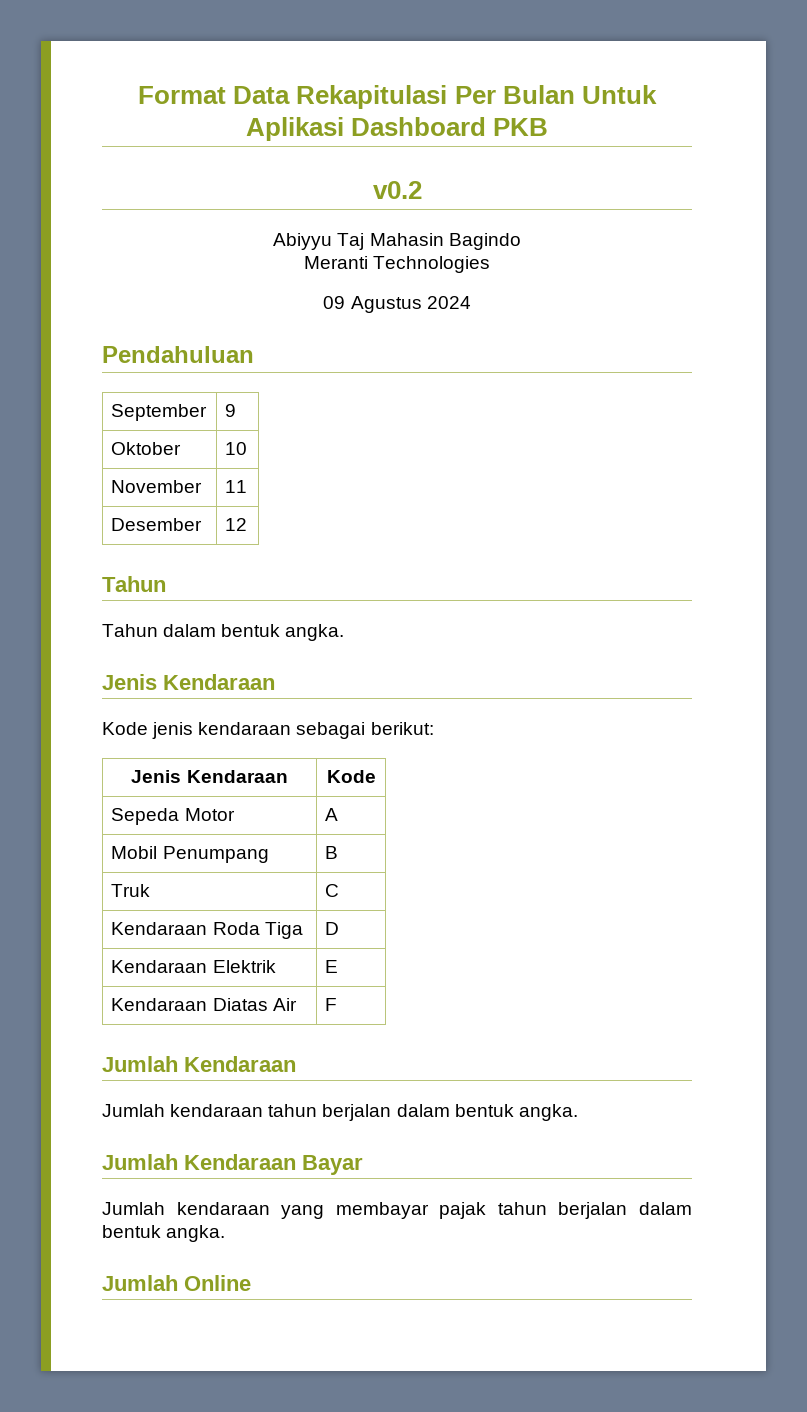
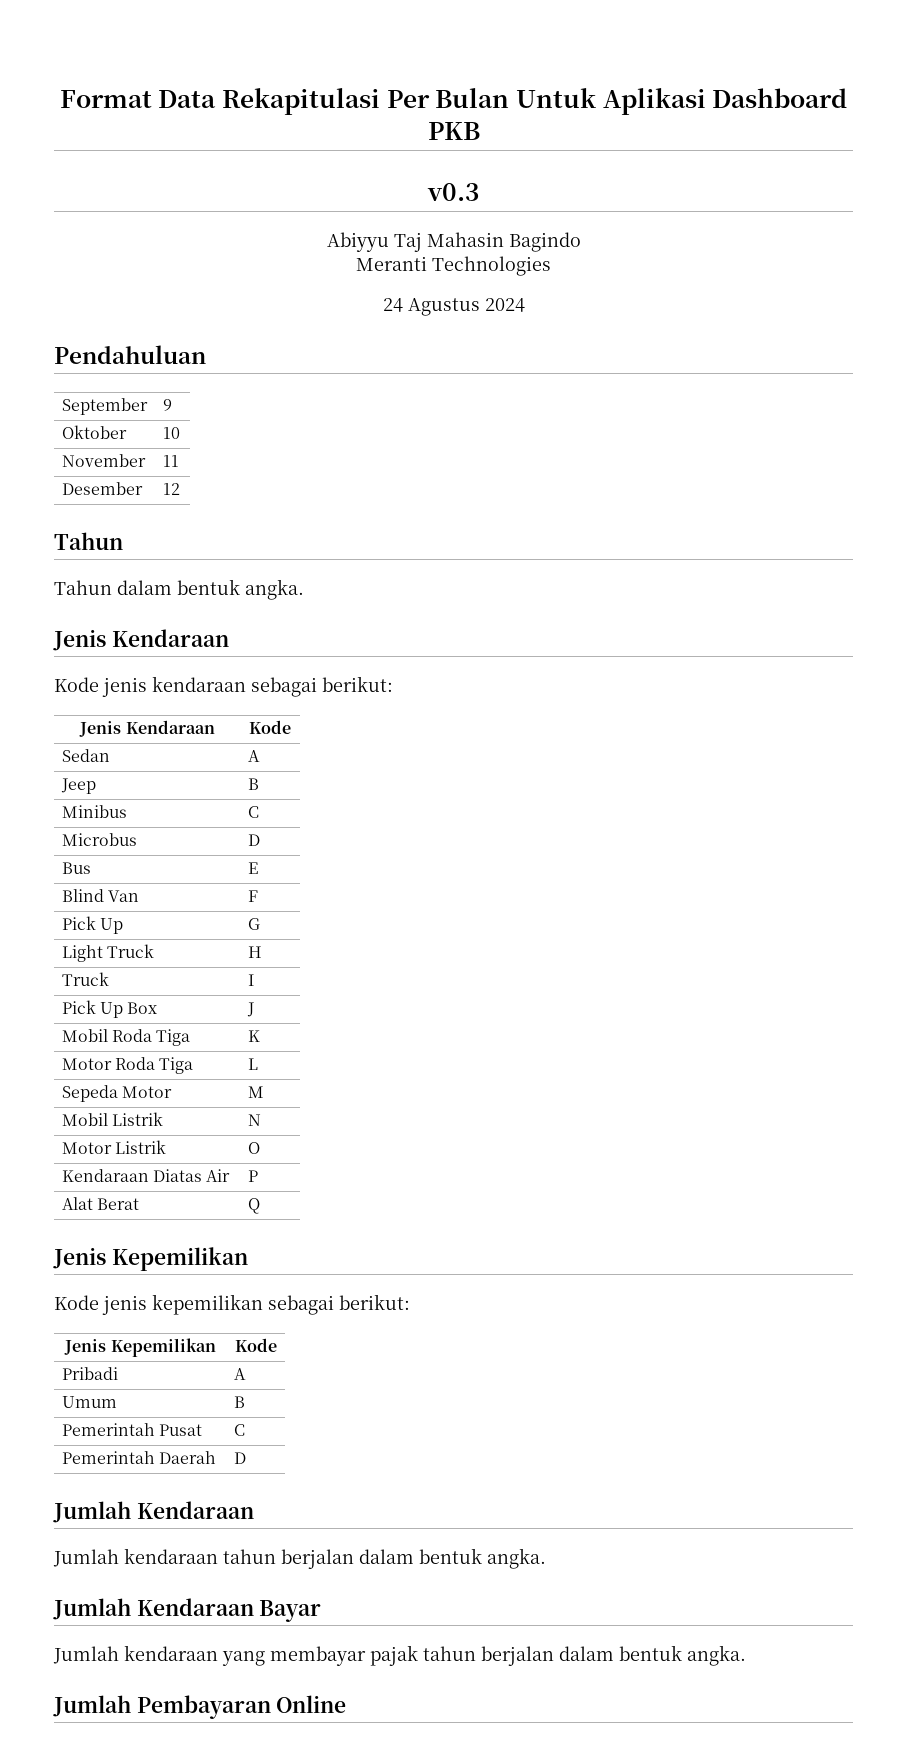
- v0.2
+ v0.3
- 09 Agustus 2024
+ 24 Agustus 2024
+ Sedan | A
+ Jeep | B
+ Minibus | C
+ Microbus | D
+ Bus | E
+ Blind Van | F
+ Pick Up | G
+ Light Truck | H
+ Truck | I
+ Pick Up Box | J
+ Mobil Roda Tiga | K
+ Motor Roda Tiga | L
- Sepeda Motor | A
- Mobil Penumpang | B
- Truk | C
- Kendaraan Roda Tiga | D
- Kendaraan Elektrik | E
- Kendaraan Diatas Air | F
+ Sepeda Motor | M
+ Mobil Listrik | N
+ Motor Listrik | O
+ Kendaraan Diatas Air | P
+ Alat Berat | Q
+ Jenis Kepemilikan
+ Kode jenis kepemilikan sebagai berikut:
+ Jenis Kepemilikan | Kode
+ Pribadi | A
+ Umum | B
+ Pemerintah Pusat | C
+ Pemerintah Daerah | D
- Jumlah Online
+ Jumlah Pembayaran Online

